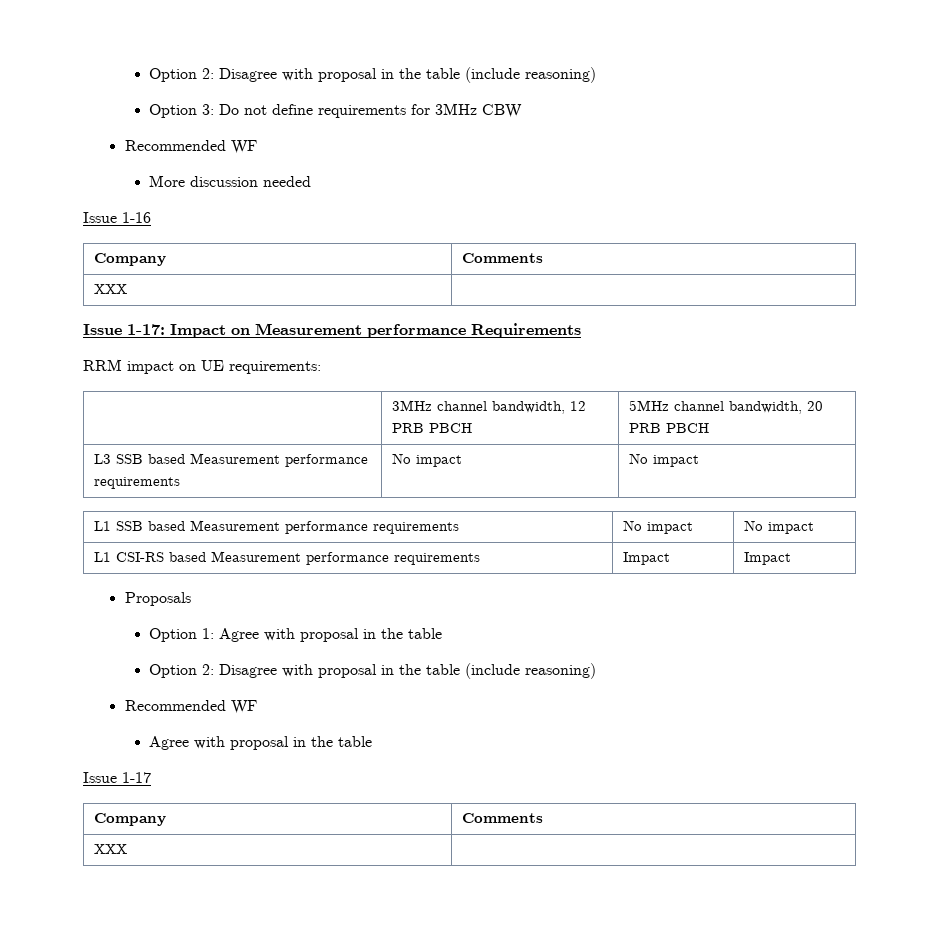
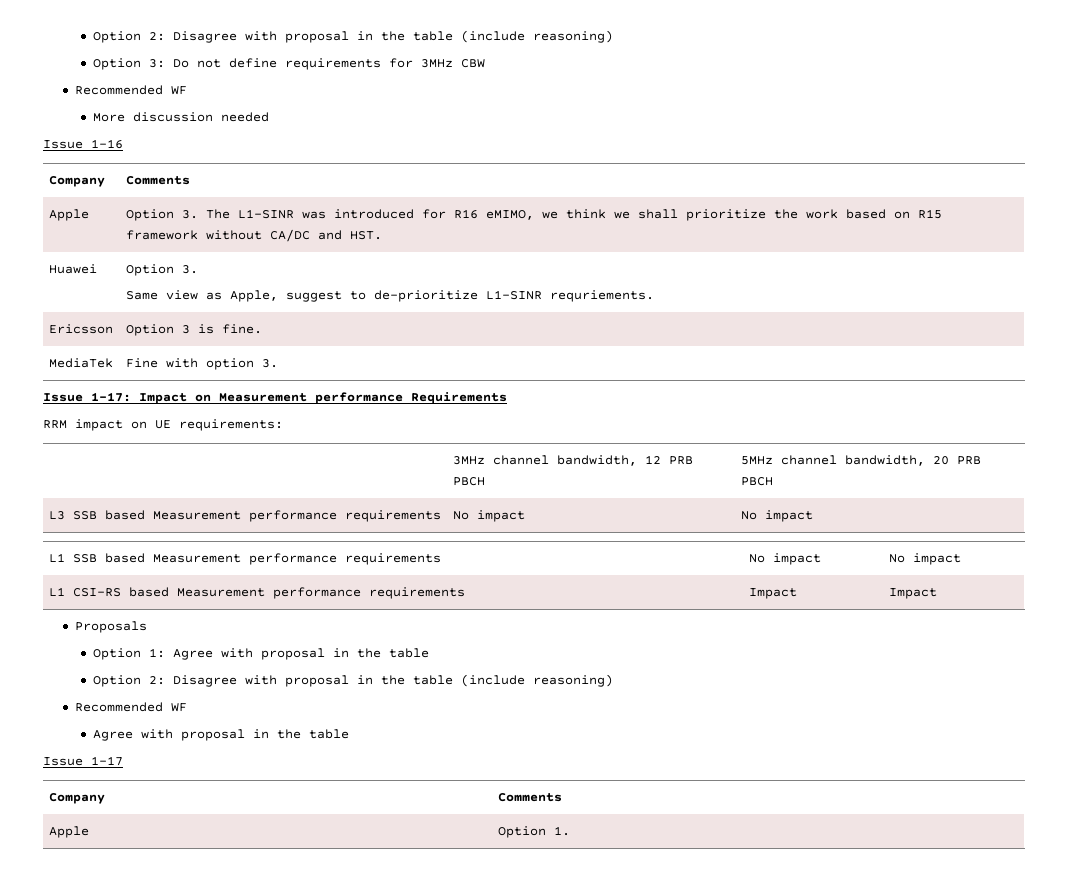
  Issue 1-16
  Company | Comments
- XXX |
+ Apple | Option 3. The L1-SINR was introduced for R16 eMIMO, we think we shall prioritize the work based on R15 framework without CA/DC and HST.
+ Huawei | Option 3.
+ Same view as Apple, suggest to de-prioritize L1-SINR requriements.
+ Ericsson | Option 3 is fine.
+ MediaTek | Fine with option 3.
  Issue 1-17
  Company | Comments
- XXX |
+ Apple | Option 1.

